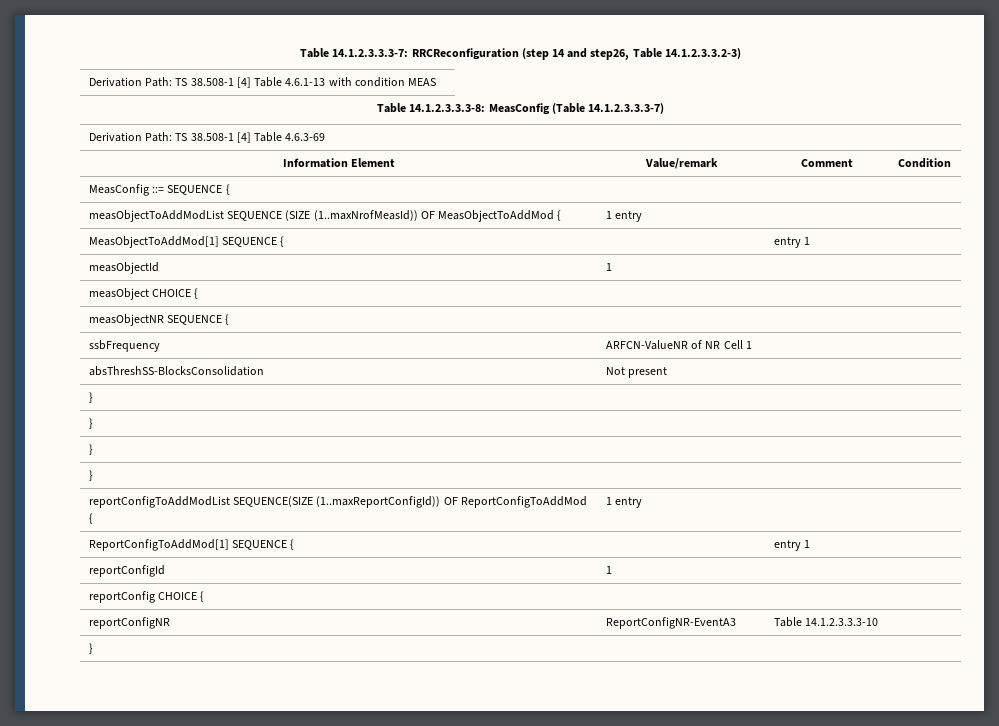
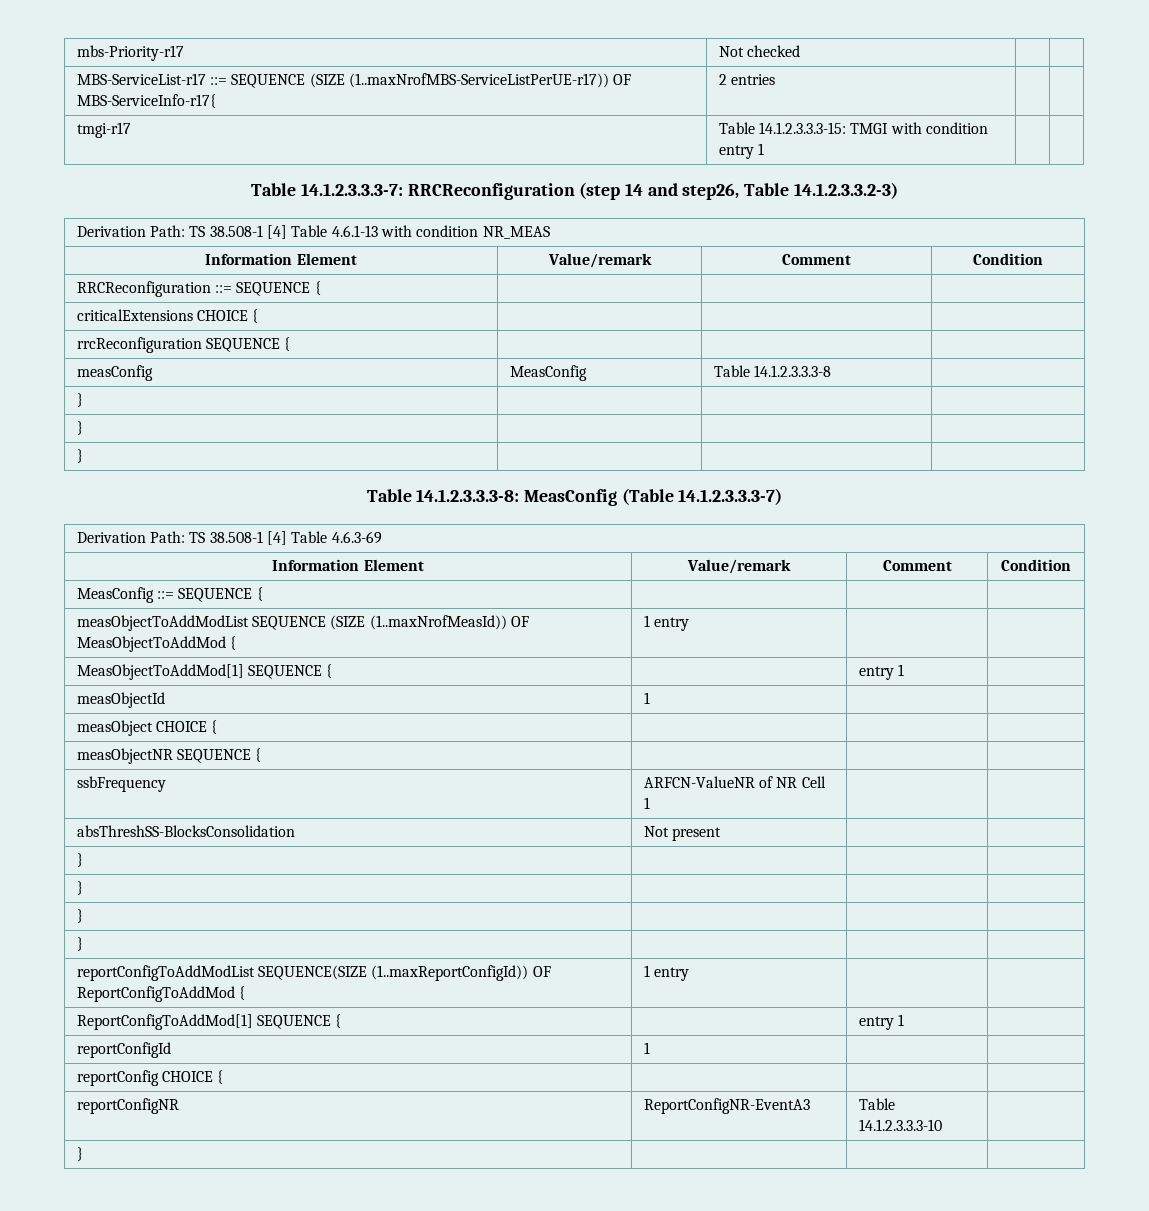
+ mbs-Priority-r17 | Not checked | |
+ MBS-ServiceList-r17 ::= SEQUENCE (SIZE (1..maxNrofMBS-ServiceListPerUE-r17)) OF MBS-ServiceInfo-r17{ | 2 entries | |
+ tmgi-r17 | Table 14.1.2.3.3.3-15: TMGI with condition entry 1 | |
- Derivation Path: TS 38.508-1 [4] Table 4.6.1-13 with condition MEAS
+ Derivation Path: TS 38.508-1 [4] Table 4.6.1-13 with condition NR_MEAS
+ Information Element | Value/remark | Comment | Condition
+ RRCReconfiguration ::= SEQUENCE { | | |
+ criticalExtensions CHOICE { | | |
+ rrcReconfiguration SEQUENCE { | | |
+ measConfig | MeasConfig | Table 14.1.2.3.3.3-8 |
+ } | | |
+ } | | |
+ } | | |

